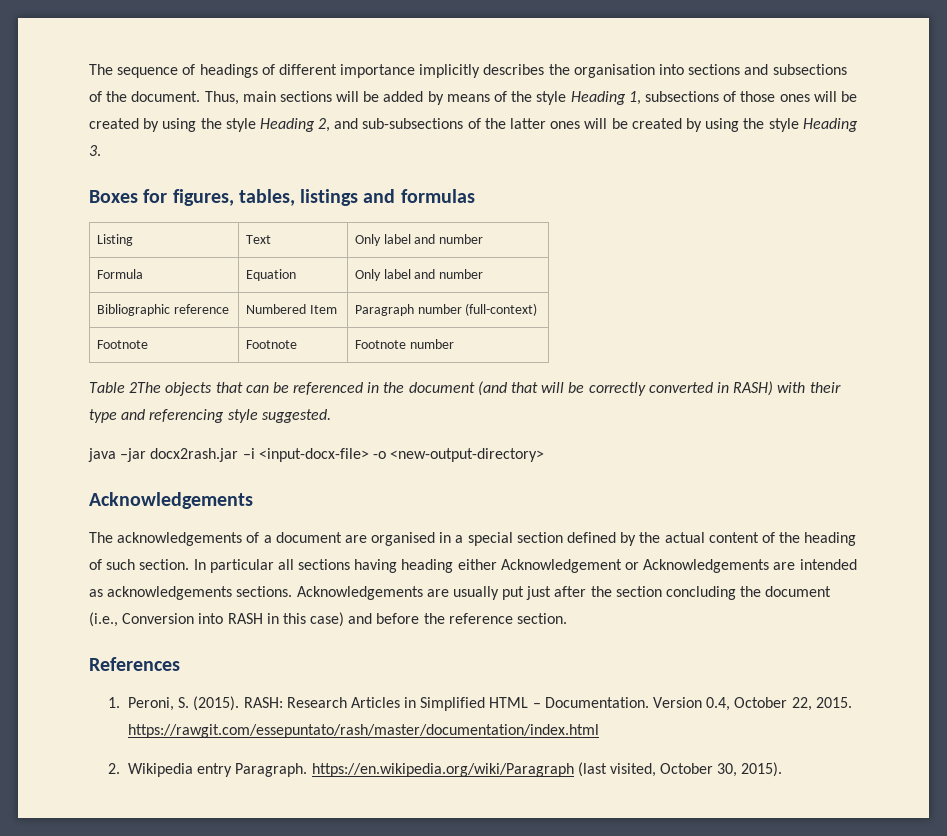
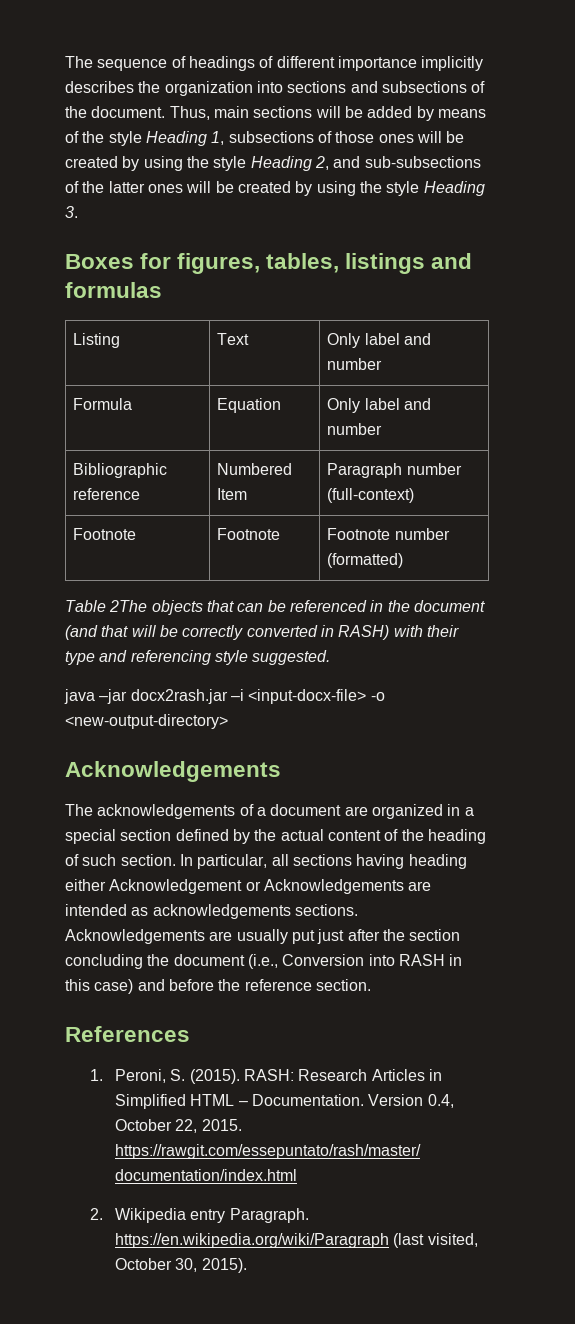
- The sequence of headings of different importance implicitly describes the organisation into sections and subsections of the document.
+ The sequence of headings of different importance implicitly describes the organization into sections and subsections of the document.
- Footnote | Footnote | Footnote number
+ Footnote | Footnote | Footnote number (formatted)
- The acknowledgements of a document are organised in a special section defined by the actual content of the heading of such section.
+ The acknowledgements of a document are organized in a special section defined by the actual content of the heading of such section.
- In particular all sections having heading either Acknowledgement or Acknowledgements are intended as acknowledgements sections.
+ In particular, all sections having heading either Acknowledgement or Acknowledgements are intended as acknowledgements sections.

